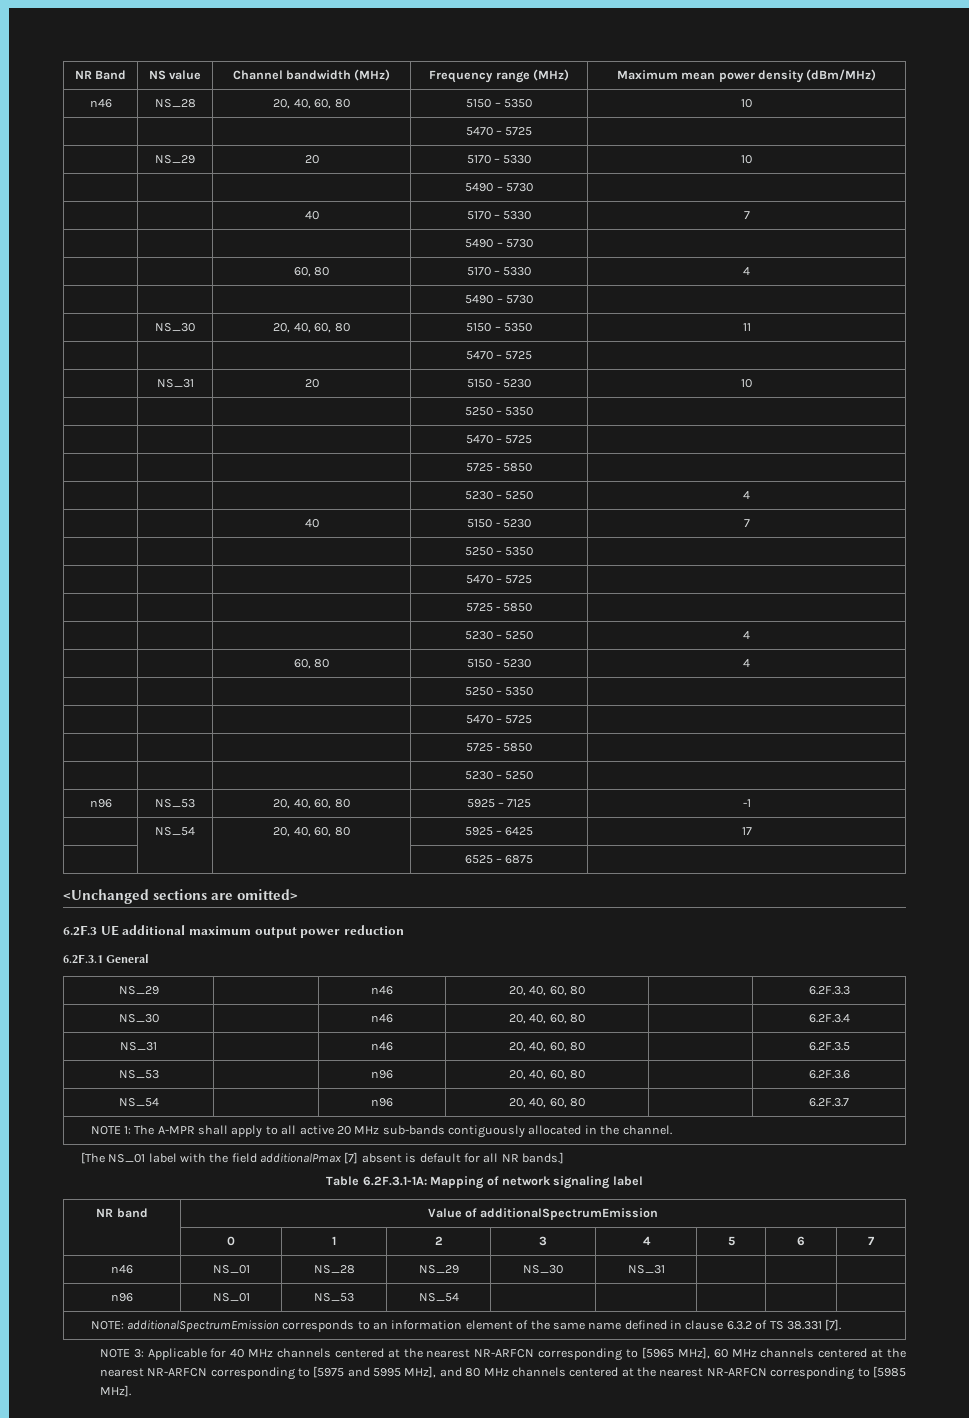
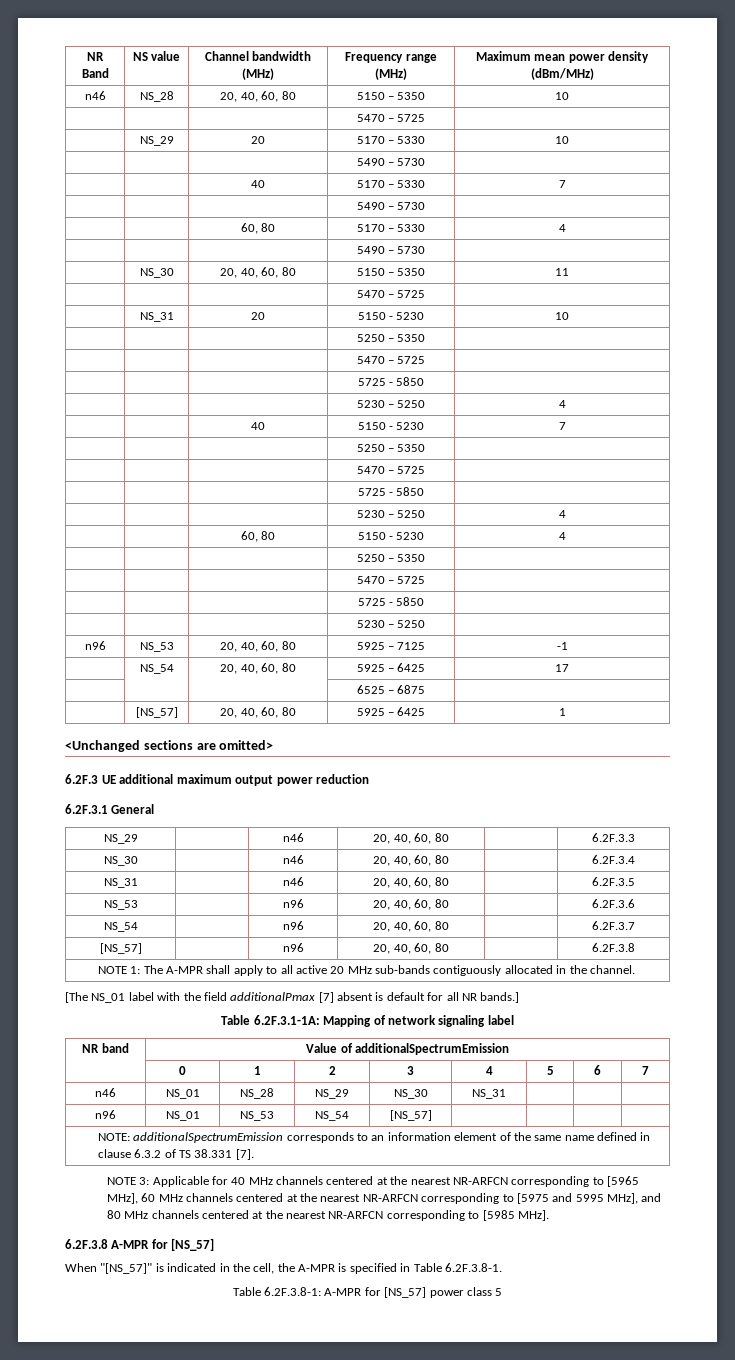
+ | [NS_57] | 20, 40, 60, 80 | 5925 – 6425 | 1
+ [NS_57] | | n96 | 20, 40, 60, 80 | | 6.2F.3.8
- n96 | NS_01 | NS_53 | NS_54 | | | | |
+ n96 | NS_01 | NS_53 | NS_54 | [NS_57] | | | |
+ 6.2F.3.8 A-MPR for [NS_57]
+ When "[NS_57]" is indicated in the cell, the A-MPR is specified in Table 6.2F.3.8-1.
+ Table 6.2F.3.8-1: A-MPR for [NS_57] power class 5

